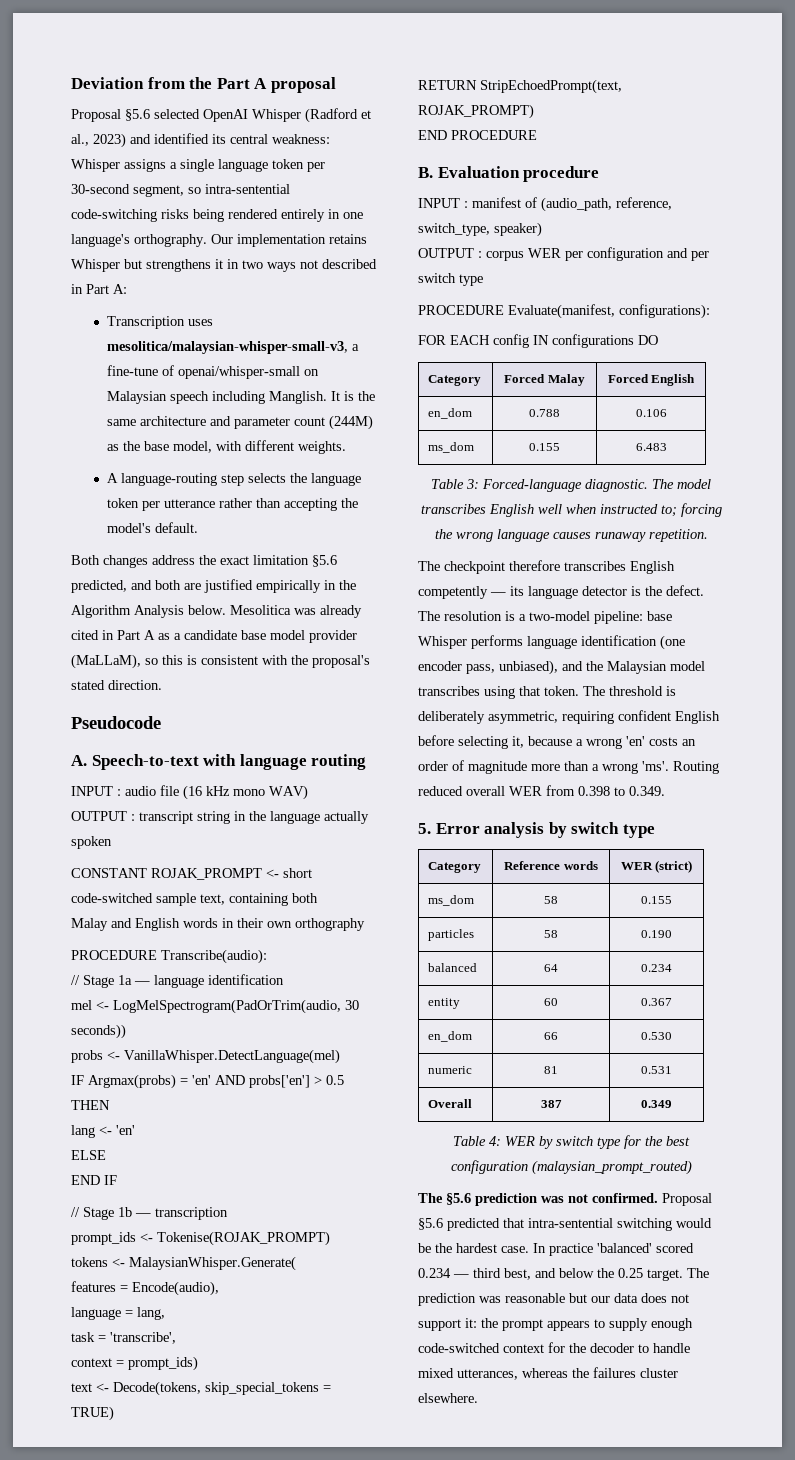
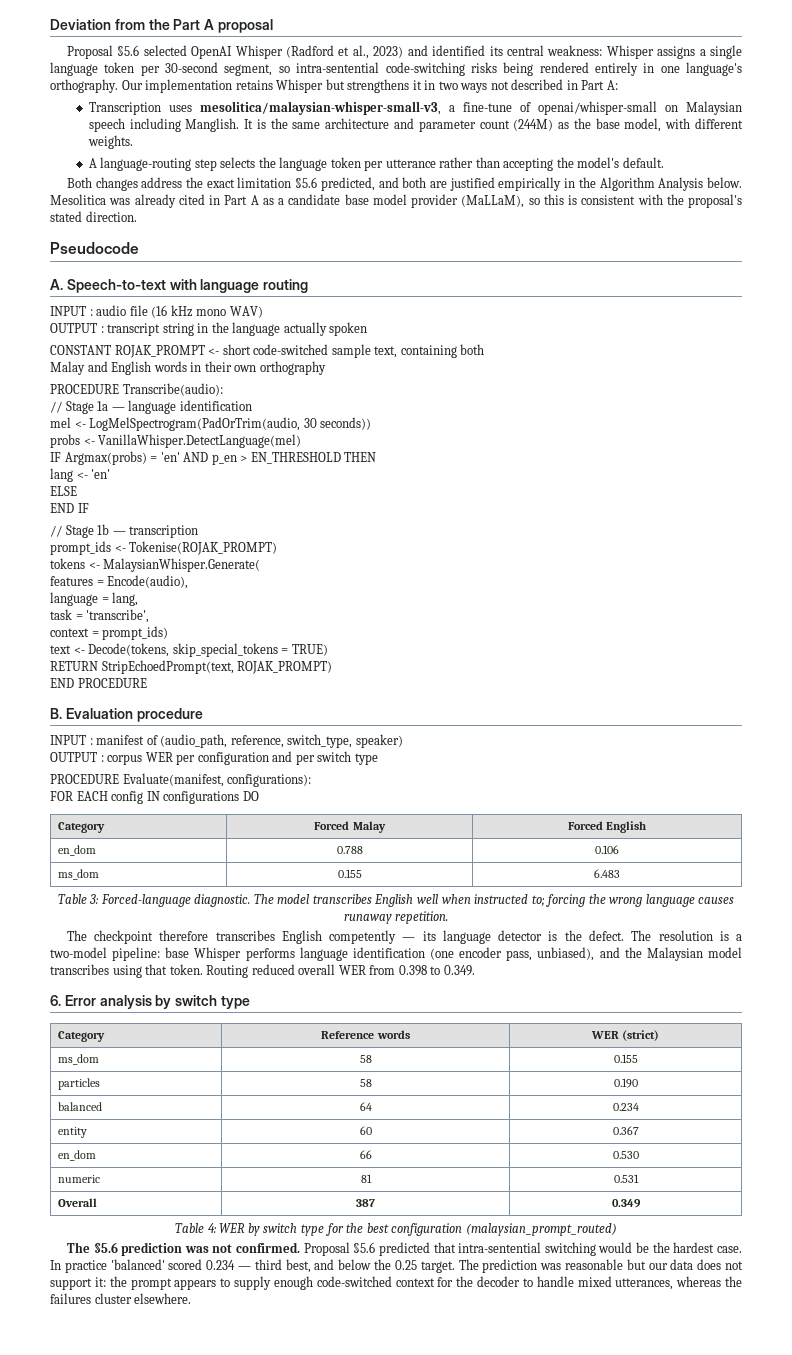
- IF Argmax(probs) = 'en' AND probs['en'] > 0.5 THEN
+ IF Argmax(probs) = 'en' AND p_en > EN_THRESHOLD THEN
- The threshold is deliberately asymmetric, requiring confident English before selecting it, because a wrong 'en' costs an order of magnitude more than a wrong 'ms'.
- 5. Error analysis by switch type
+ 6. Error analysis by switch type

